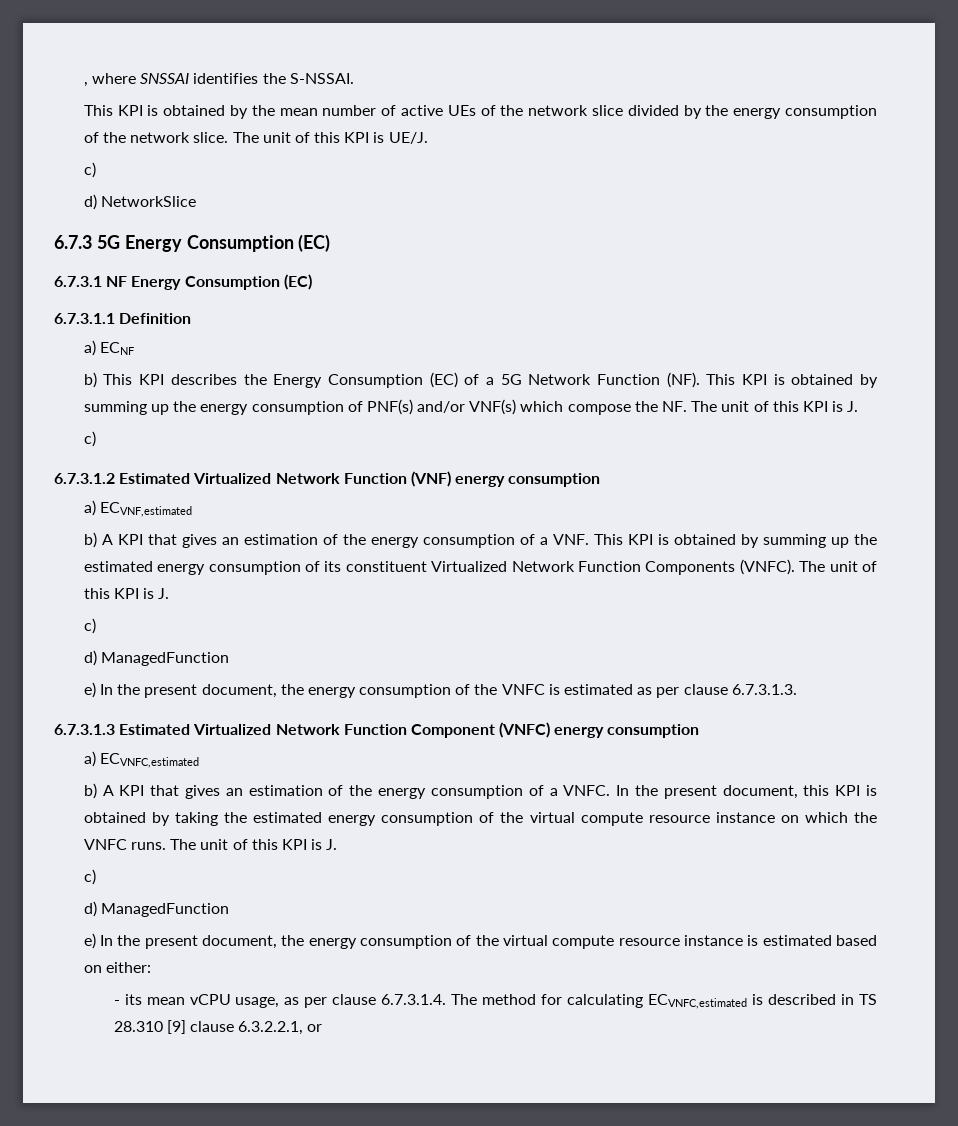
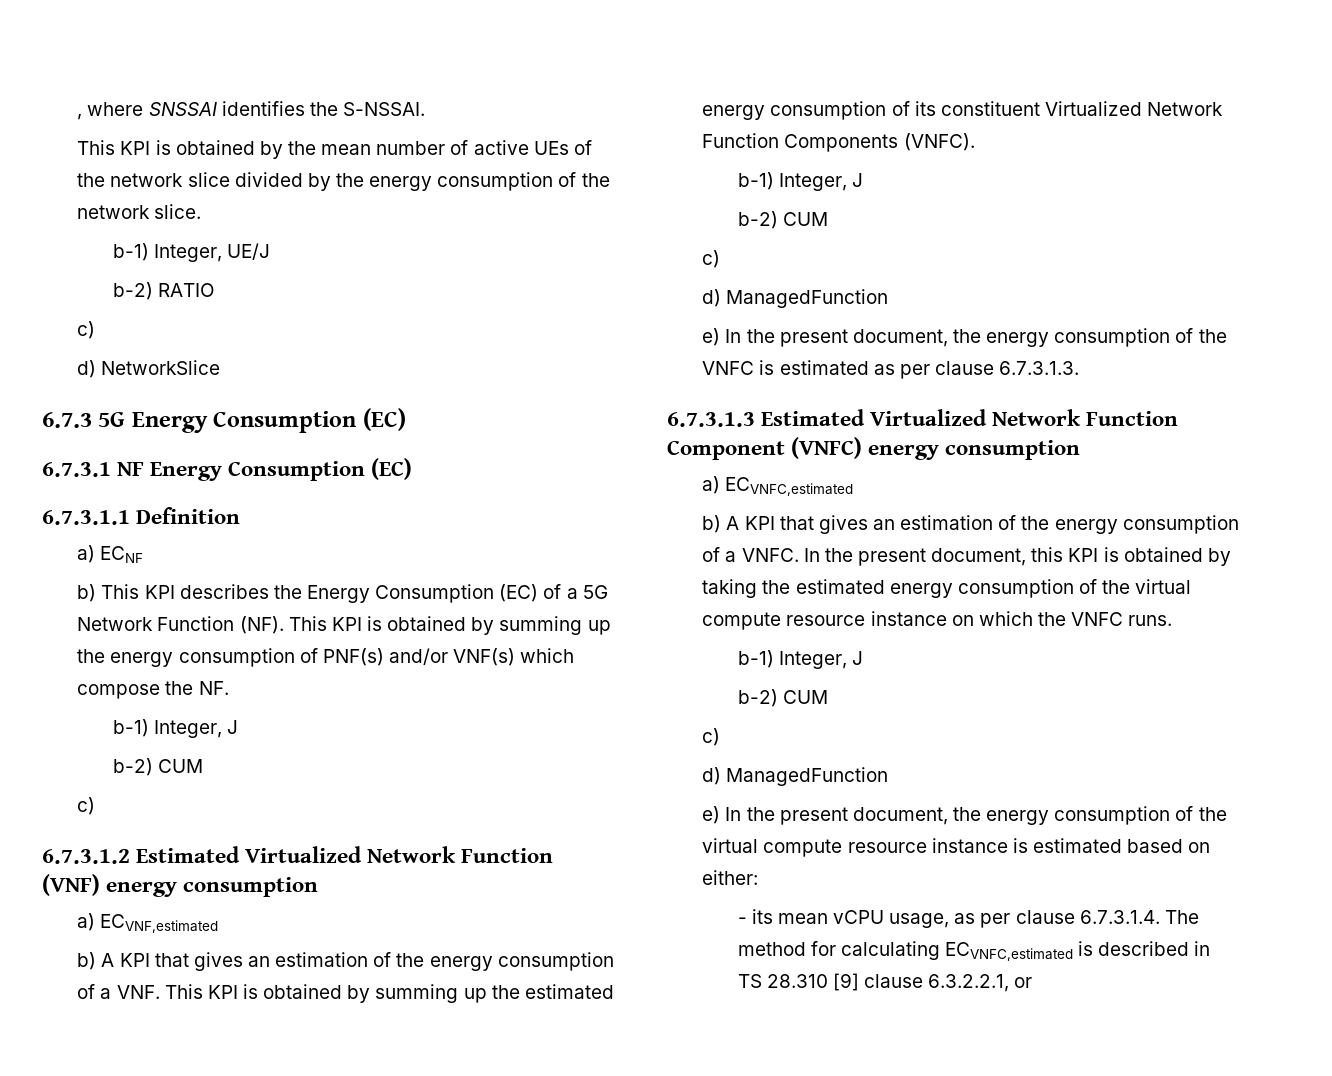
- This KPI is obtained by the mean number of active UEs of the network slice divided by the energy consumption of the network slice. The unit of this KPI is UE/J.
+ This KPI is obtained by the mean number of active UEs of the network slice divided by the energy consumption of the network slice.
+ b-1) Integer, UE/J
+ b-2) RATIO
- b) This KPI describes the Energy Consumption (EC) of a 5G Network Function (NF). This KPI is obtained by summing up the energy consumption of PNF(s) and/or VNF(s) which compose the NF. The unit of this KPI is J.
+ b) This KPI describes the Energy Consumption (EC) of a 5G Network Function (NF). This KPI is obtained by summing up the energy consumption of PNF(s) and/or VNF(s) which compose the NF.
+ b-1) Integer, J
+ b-2) CUM
- b) A KPI that gives an estimation of the energy consumption of a VNF. This KPI is obtained by summing up the estimated energy consumption of its constituent Virtualized Network Function Components (VNFC). The unit of this KPI is J.
+ b) A KPI that gives an estimation of the energy consumption of a VNF. This KPI is obtained by summing up the estimated energy consumption of its constituent Virtualized Network Function Components (VNFC).
+ b-1) Integer, J
+ b-2) CUM
- In the present document, this KPI is obtained by taking the estimated energy consumption of the virtual compute resource instance on which the VNFC runs. The unit of this KPI is J.
+ In the present document, this KPI is obtained by taking the estimated energy consumption of the virtual compute resource instance on which the VNFC runs.
+ b-1) Integer, J
+ b-2) CUM

